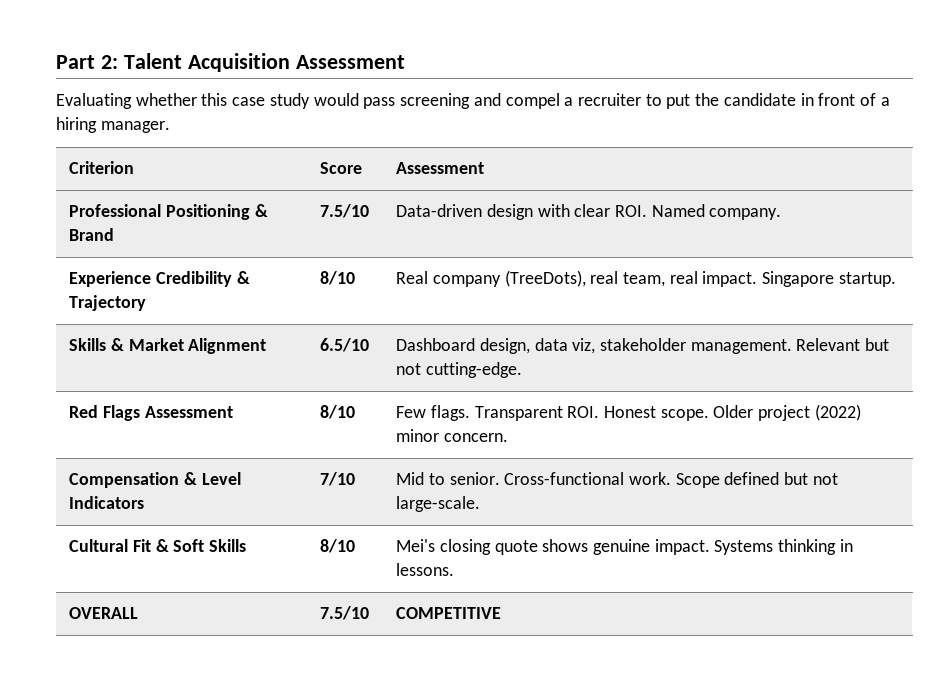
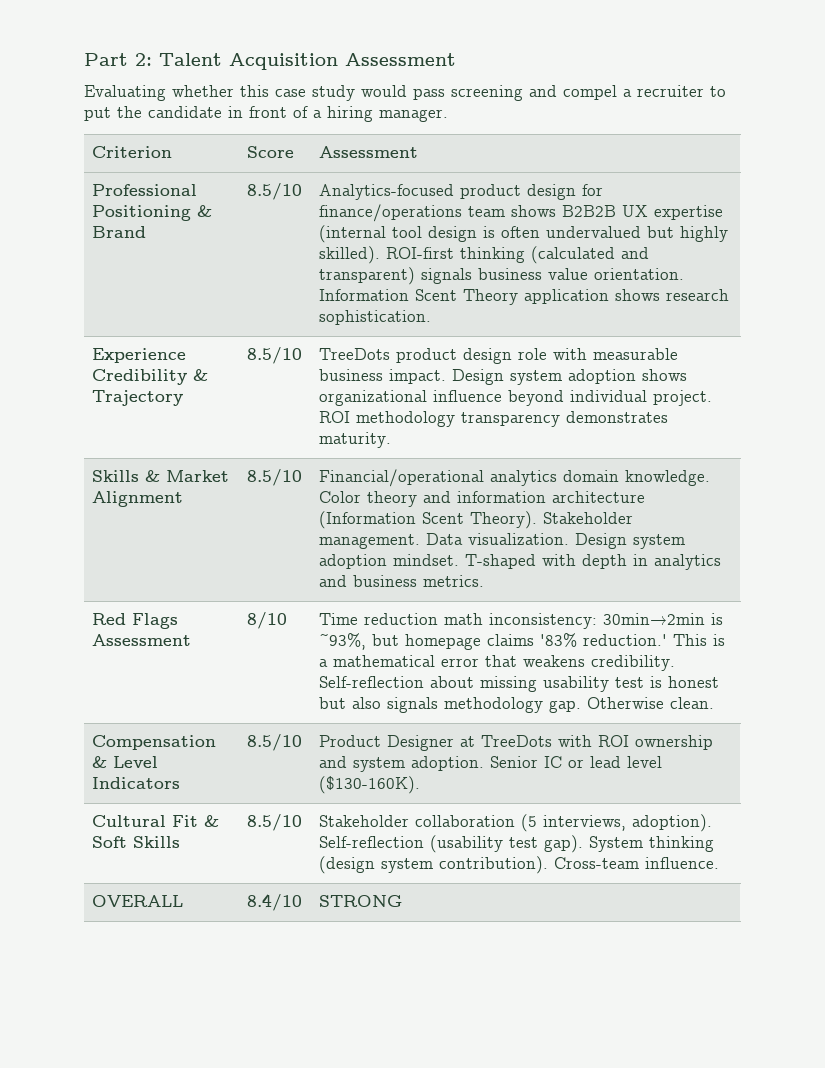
- Professional Positioning & Brand | 7.5/10 | Data-driven design with clear ROI. Named company.
- Experience Credibility & Trajectory | 8/10 | Real company (TreeDots), real team, real impact. Singapore startup.
- Skills & Market Alignment | 6.5/10 | Dashboard design, data viz, stakeholder management. Relevant but not cutting-edge.
- Red Flags Assessment | 8/10 | Few flags. Transparent ROI. Honest scope. Older project (2022) minor concern.
- Compensation & Level Indicators | 7/10 | Mid to senior. Cross-functional work. Scope defined but not large-scale.
+ Professional Positioning & Brand | 8.5/10 | Analytics-focused product design for finance/operations team shows B2B2B UX expertise (internal tool design is often undervalued but highly skilled). ROI-first thinking (calculated and transparent) signals business value orientation. Information Scent Theory application shows research sophistication.
+ Experience Credibility & Trajectory | 8.5/10 | TreeDots product design role with measurable business impact. Design system adoption shows organizational influence beyond individual project. ROI methodology transparency demonstrates maturity.
+ Skills & Market Alignment | 8.5/10 | Financial/operational analytics domain knowledge. Color theory and information architecture (Information Scent Theory). Stakeholder management. Data visualization. Design system adoption mindset. T-shaped with depth in analytics and business metrics.
+ Red Flags Assessment | 8/10 | Time reduction math inconsistency: 30min→2min is ~93%, but homepage claims '83% reduction.' This is a mathematical error that weakens credibility. Self-reflection about missing usability test is honest but also signals methodology gap. Otherwise clean.
+ Compensation & Level Indicators | 8.5/10 | Product Designer at TreeDots with ROI ownership and system adoption. Senior IC or lead level ($130-160K).
- Cultural Fit & Soft Skills | 8/10 | Mei's closing quote shows genuine impact. Systems thinking in lessons.
+ Cultural Fit & Soft Skills | 8.5/10 | Stakeholder collaboration (5 interviews, adoption). Self-reflection (usability test gap). System thinking (design system contribution). Cross-team influence.
- OVERALL | 7.5/10 | COMPETITIVE
+ OVERALL | 8.4/10 | STRONG

